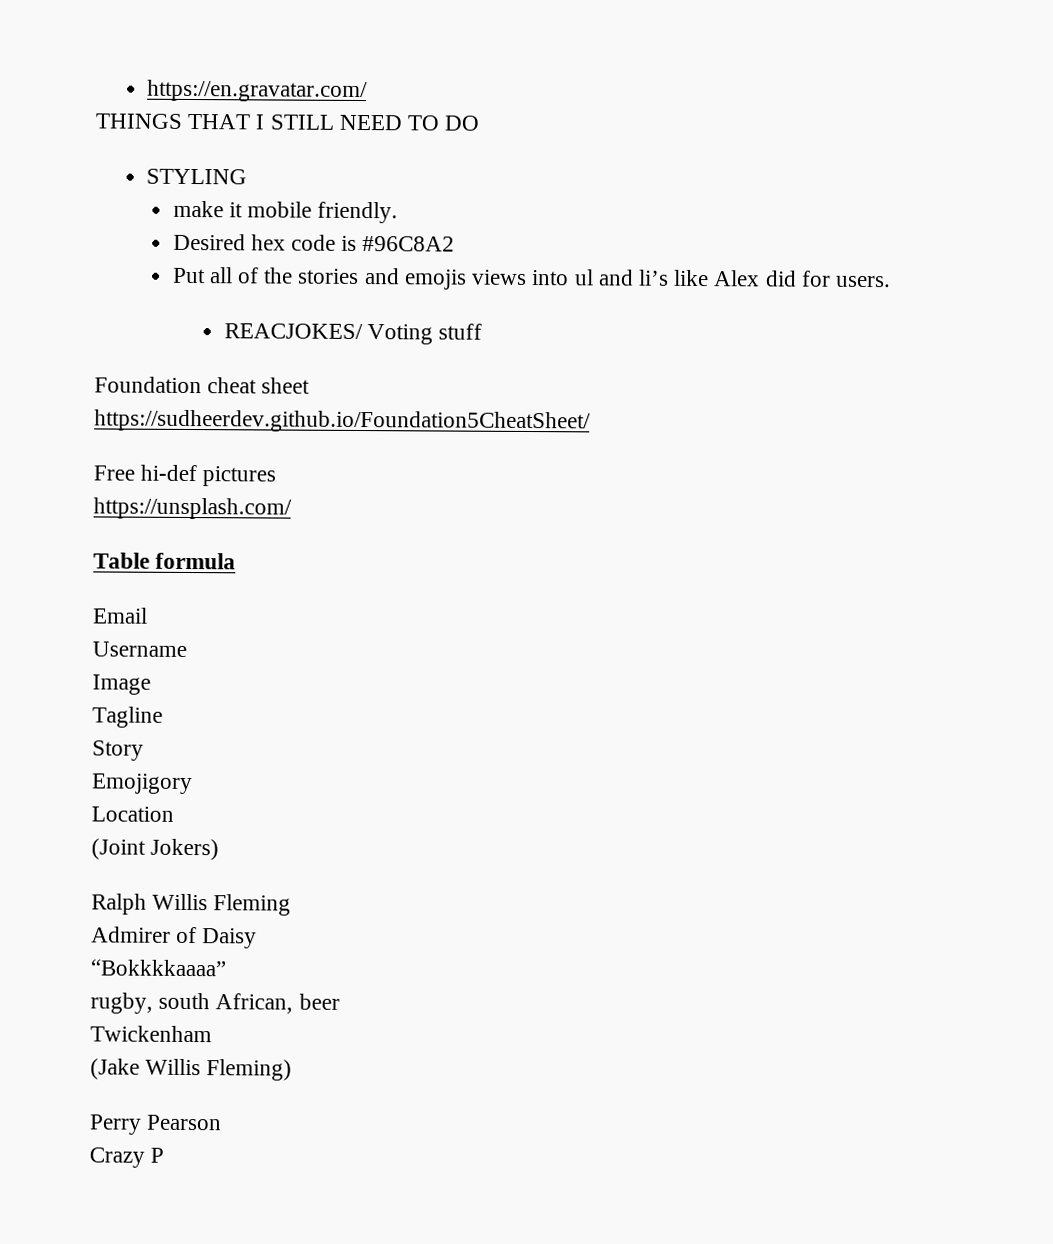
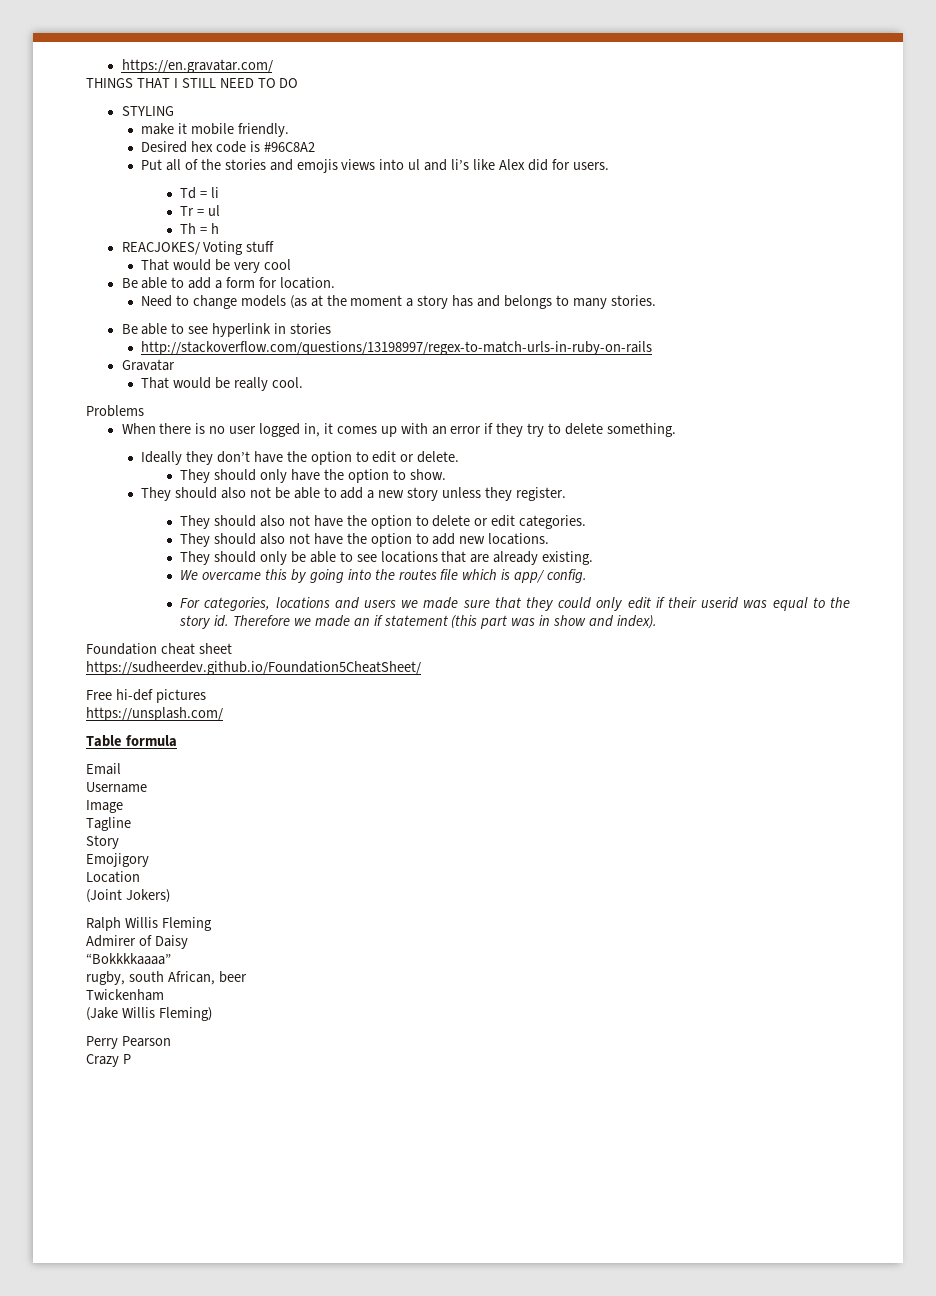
+ Td = li
+ Tr = ul
+ Th = h
  REACJOKES/ Voting stuff
+ That would be very cool
+ Be able to add a form for location.
+ Need to change models (as at the moment a story has and belongs to many stories.
+ Be able to see hyperlink in stories
+ http://stackoverflow.com/questions/13198997/regex-to-match-urls-in-ruby-on-rails
+ Gravatar
+ That would be really cool.
+ Problems
+ When there is no user logged in, it comes up with an error if they try to delete something.
+ Ideally they don’t have the option to edit or delete.
+ They should only have the option to show.
+ They should also not be able to add a new story unless they register.
+ They should also not have the option to delete or edit categories.
+ They should also not have the option to add new locations.
+ They should only be able to see locations that are already existing.
+ We overcame this by going into the routes file which is app/ config.
+ For categories, locations and users we made sure that they could only edit if their userid was equal to the story id. Therefore we made an if statement (this part was in show and index).

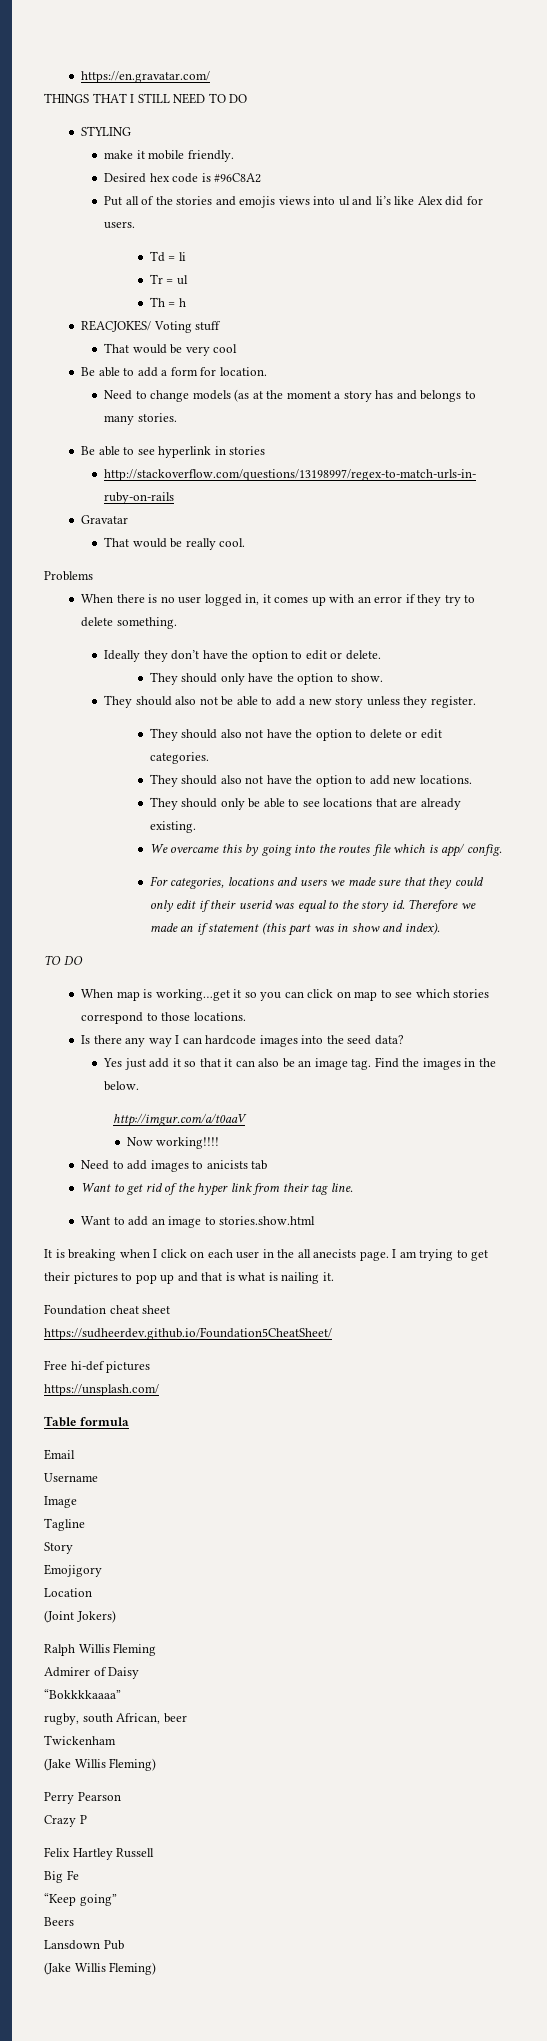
  Therefore we made an if statement (this part was in show and index).
+ TO DO
+ When map is working…get it so you can click on map to see which stories correspond to those locations.
+ Is there any way I can hardcode images into the seed data?
+ Yes just add it so that it can also be an image tag. Find the images in the below.
+ http://imgur.com/a/t0aaV
+ Now working!!!!
+ Need to add images to anicists tab
+ Want to get rid of the hyper link from their tag line.
+ Want to add an image to stories.show.html
+ It is breaking when I click on each user in the all anecists page. I am trying to get their pictures to pop up and that is what is nailing it.
+ Felix Hartley Russell
+ Big Fe
+ “Keep going”
+ Beers
+ Lansdown Pub
+ (Jake Willis Fleming)

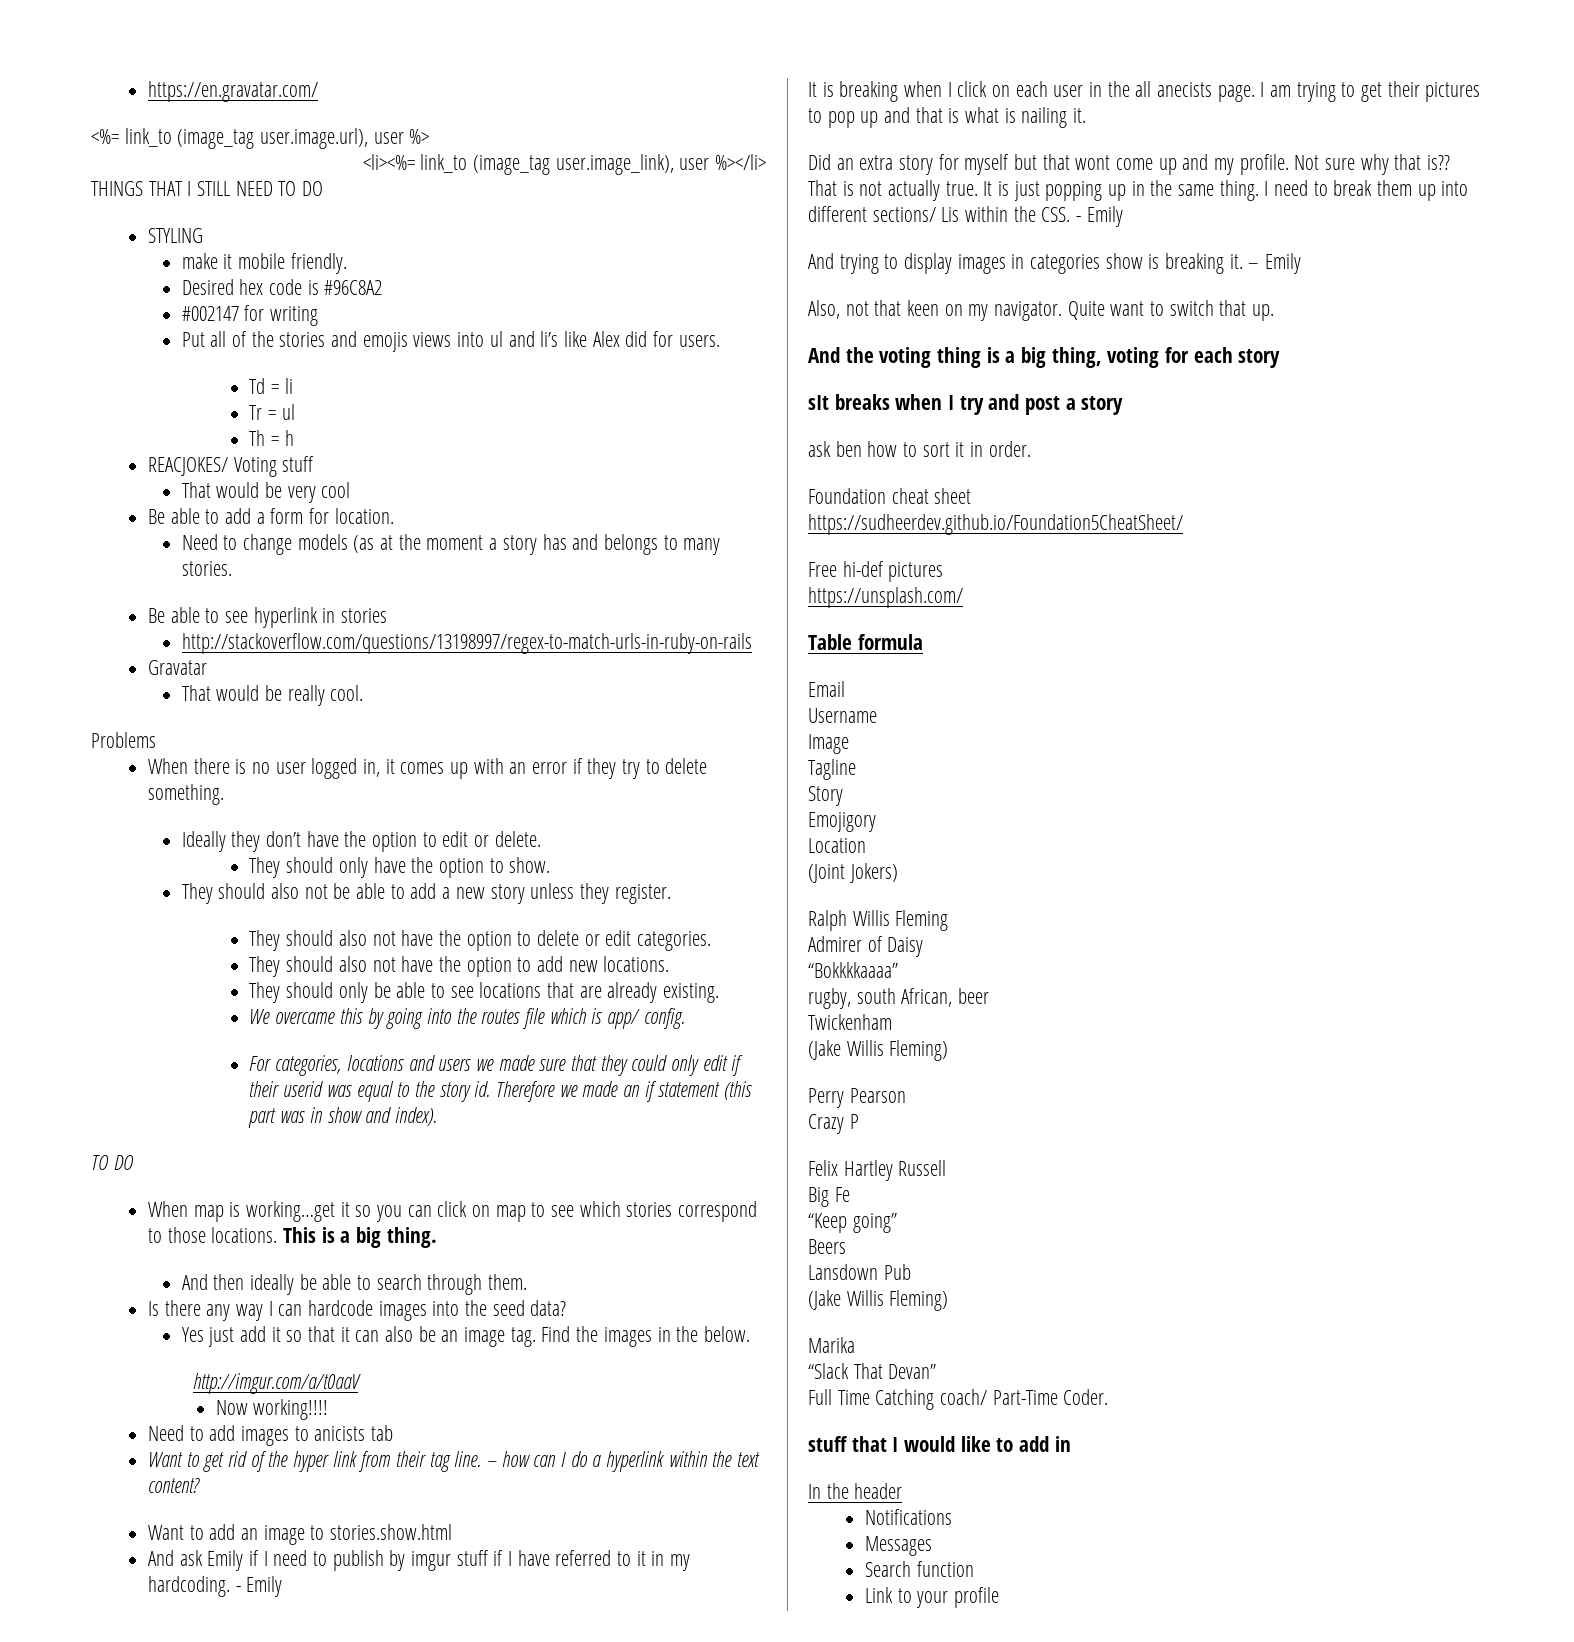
+ <%= link_to (image_tag user.image.url), user %>
+ <li><%= link_to (image_tag user.image_link), user %></li>
+ #002147 for writing
+ This is a big thing.
+ And then ideally be able to search through them.
+ – how can I do a hyperlink within the text content?
+ And ask Emily if I need to publish by imgur stuff if I have referred to it in my hardcoding. - Emily
+ Did an extra story for myself but that wont come up and my profile. Not sure why that is?? That is not actually true. It is just popping up in the same thing. I need to break them up into different sections/ Lis within the CSS. - Emily
+ And trying to display images in categories show is breaking it. – Emily
+ Also, not that keen on my navigator. Quite want to switch that up.
+ And the voting thing is a big thing, voting for each story
+ sIt breaks when I try and post a story
+ ask ben how to sort it in order.
+ Marika
+ “Slack That Devan”
+ Full Time Catching coach/ Part-Time Coder.
+ stuff that I would like to add in
+ In the header
+ Notifications
+ Messages
+ Search function
+ Link to your profile

